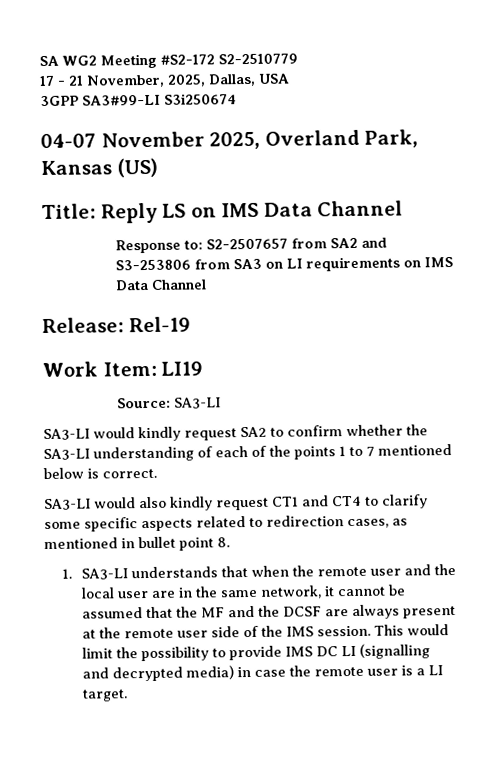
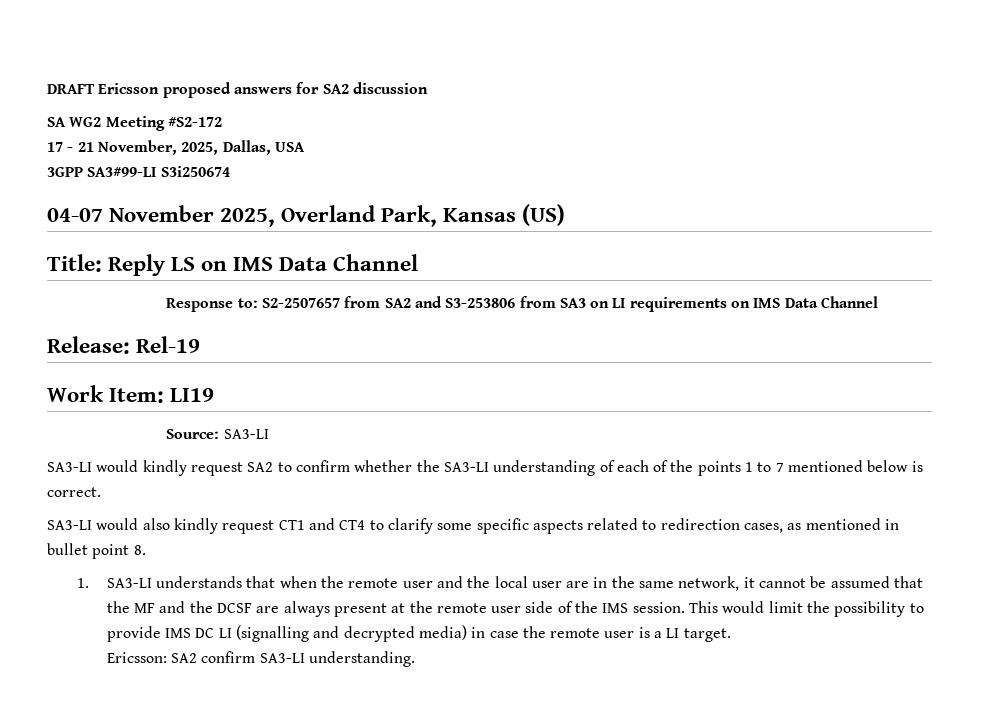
+ DRAFT Ericsson proposed answers for SA2 discussion
- SA WG2 Meeting #S2-172 S2-2510779
+ SA WG2 Meeting #S2-172
+ Ericsson: SA2 confirm SA3-LI understanding.

